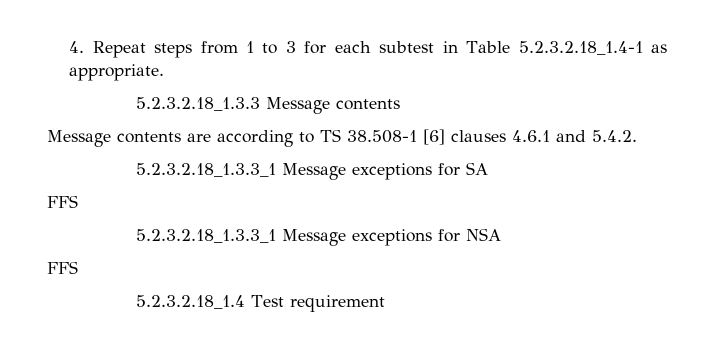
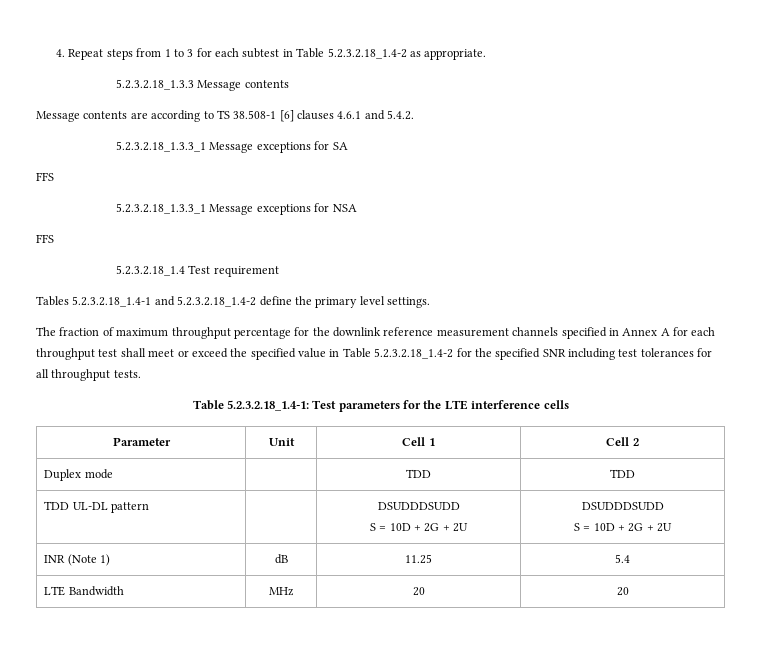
- 4. Repeat steps from 1 to 3 for each subtest in Table 5.2.3.2.18_1.4-1 as appropriate.
+ 4. Repeat steps from 1 to 3 for each subtest in Table 5.2.3.2.18_1.4-2 as appropriate.
+ Tables 5.2.3.2.18_1.4-1 and 5.2.3.2.18_1.4-2 define the primary level settings.
+ The fraction of maximum throughput percentage for the downlink reference measurement channels specified in Annex A for each throughput test shall meet or exceed the specified value in Table 5.2.3.2.18_1.4-2 for the specified SNR including test tolerances for all throughput tests.
+ Table 5.2.3.2.18_1.4-1: Test parameters for the LTE interference cells
+ Parameter | Unit | Cell 1 | Cell 2
+ Duplex mode | | TDD | TDD
+ TDD UL-DL pattern | | DSUDDDSUDD
+ S = 10D + 2G + 2U | DSUDDDSUDD
+ S = 10D + 2G + 2U
+ INR (Note 1) | dB | 11.25 | 5.4
+ LTE Bandwidth | MHz | 20 | 20

